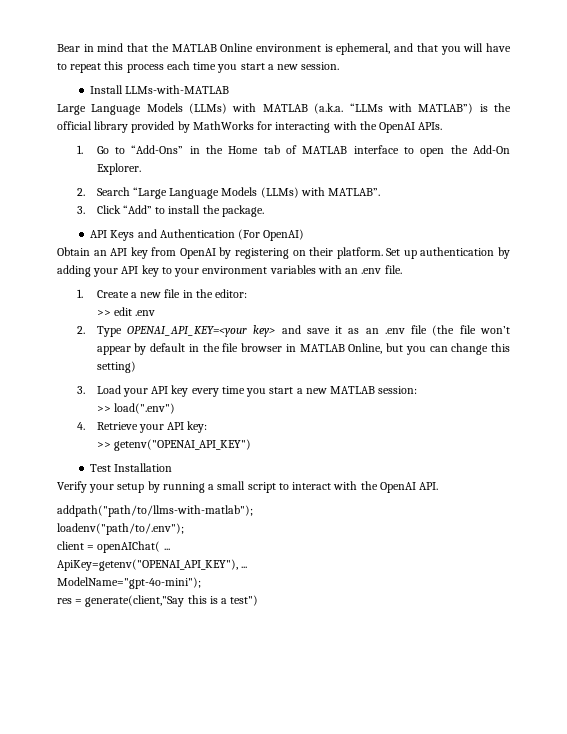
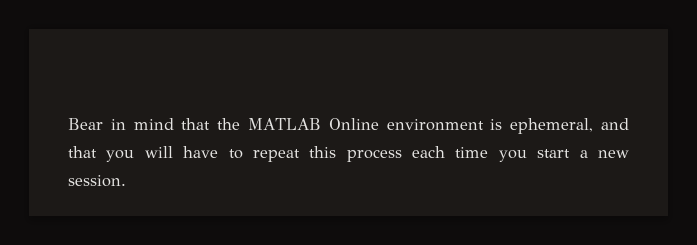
- Install LLMs-with-MATLAB
- Large Language Models (LLMs) with MATLAB (a.k.a. “LLMs with MATLAB”) is the official library provided by MathWorks for interacting with the OpenAI APIs.
- 1. Go to “Add-Ons” in the Home tab of MATLAB interface to open the Add-On Explorer.
- 2. Search “Large Language Models (LLMs) with MATLAB”.
- 3. Click “Add” to install the package.
- API Keys and Authentication (For OpenAI)
- Obtain an API key from OpenAI by registering on their platform. Set up authentication by adding your API key to your environment variables with an .env file.
- 1. Create a new file in the editor:
- >> edit .env
- 2. Type OPENAI_API_KEY=<your key> and save it as an .env file (the file won’t appear by default in the file browser in MATLAB Online, but you can change this setting)
- 3. Load your API key every time you start a new MATLAB session:
- >> load(".env")
- 4. Retrieve your API key:
- >> getenv("OPENAI_API_KEY")
- Test Installation
- Verify your setup by running a small script to interact with the OpenAI API.
- addpath("path/to/llms-with-matlab");
- loadenv("path/to/.env");
- client = openAIChat( ...
- ApiKey=getenv("OPENAI_API_KEY"), ...
- ModelName="gpt-4o-mini");
- res = generate(client,"Say this is a test")

